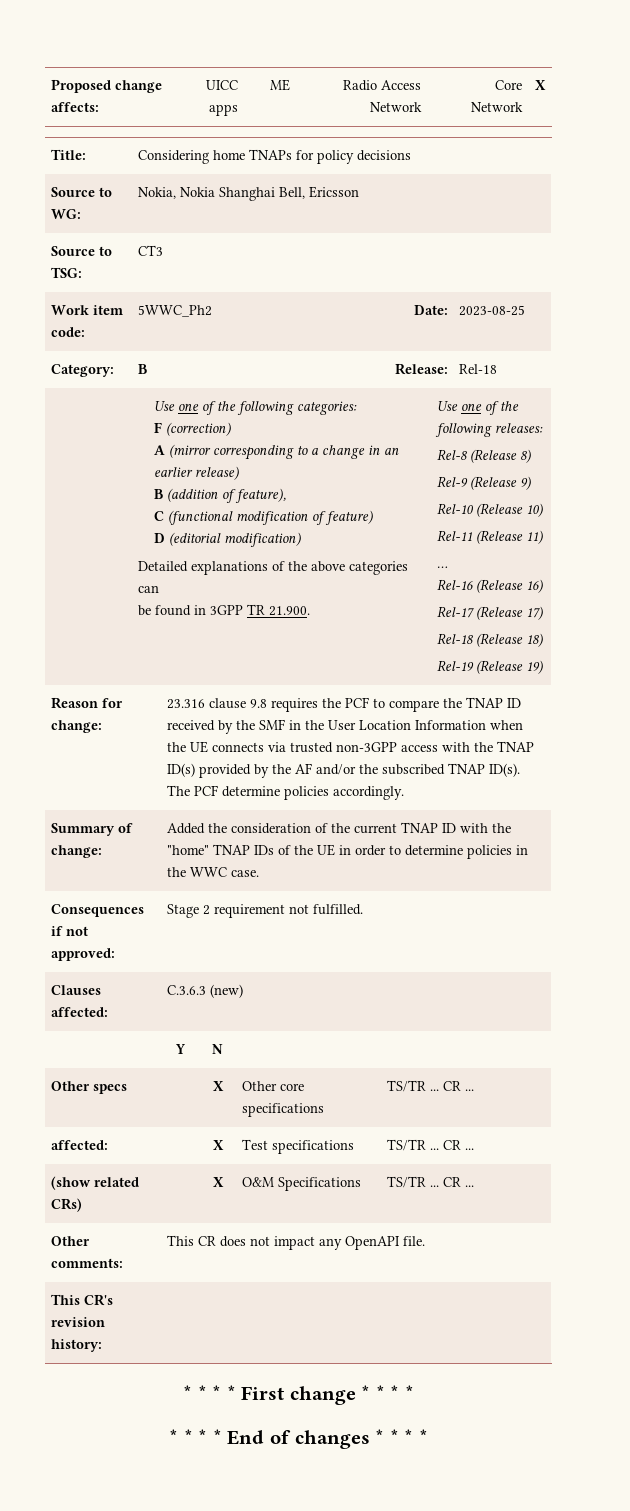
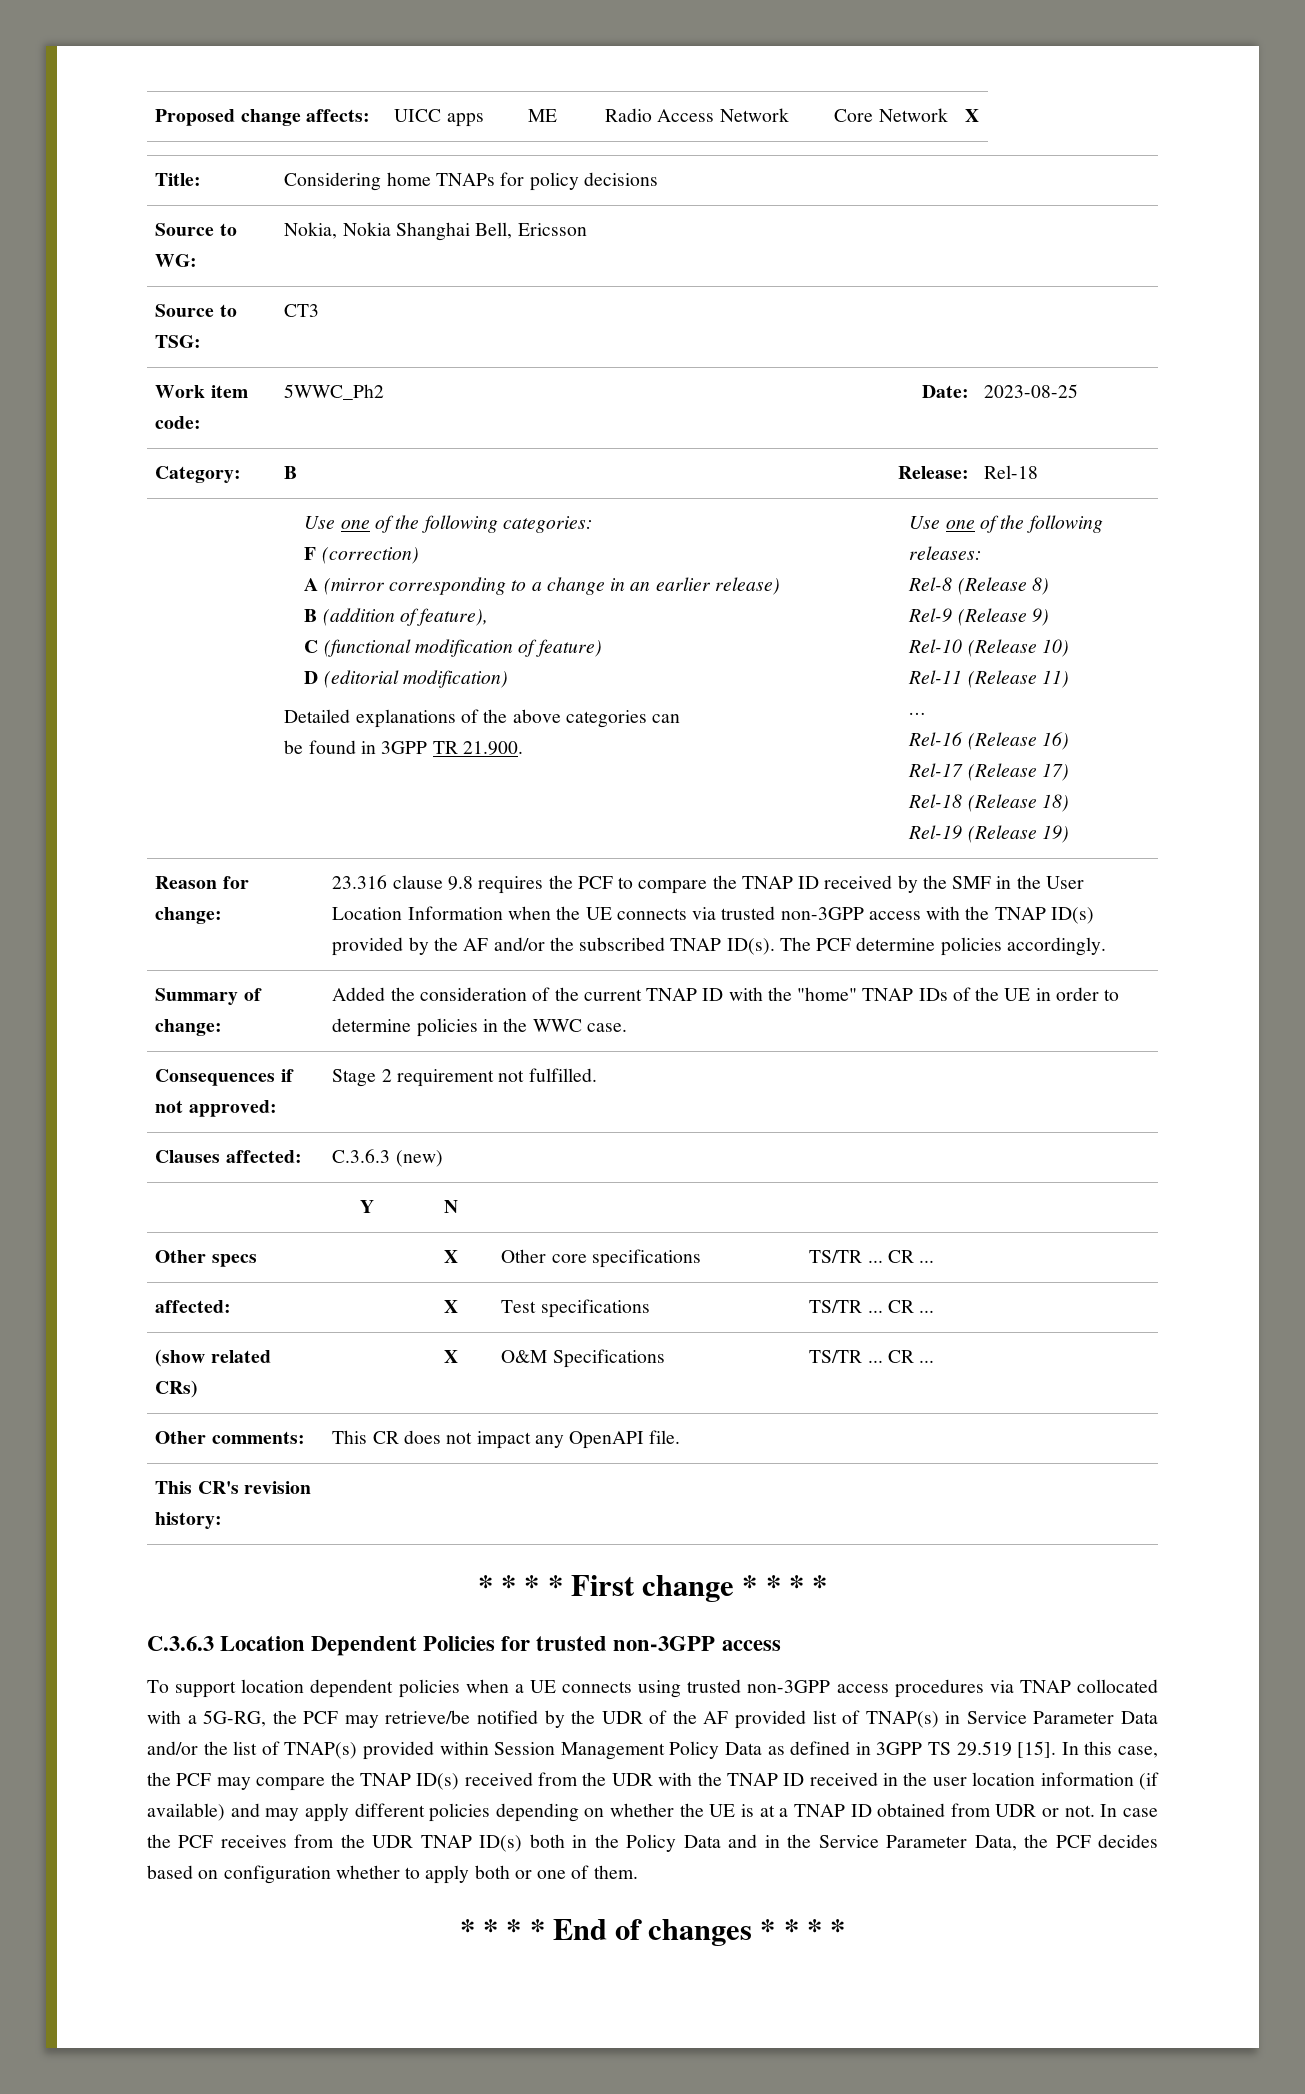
+ C.3.6.3 Location Dependent Policies for trusted non-3GPP access
+ To support location dependent policies when a UE connects using trusted non-3GPP access procedures via TNAP collocated with a 5G-RG, the PCF may retrieve/be notified by the UDR of the AF provided list of TNAP(s) in Service Parameter Data and/or the list of TNAP(s) provided within Session Management Policy Data as defined in 3GPP TS 29.519 [15]. In this case, the PCF may compare the TNAP ID(s) received from the UDR with the TNAP ID received in the user location information (if available) and may apply different policies depending on whether the UE is at a TNAP ID obtained from UDR or not. In case the PCF receives from the UDR TNAP ID(s) both in the Policy Data and in the Service Parameter Data, the PCF decides based on configuration whether to apply both or one of them.

